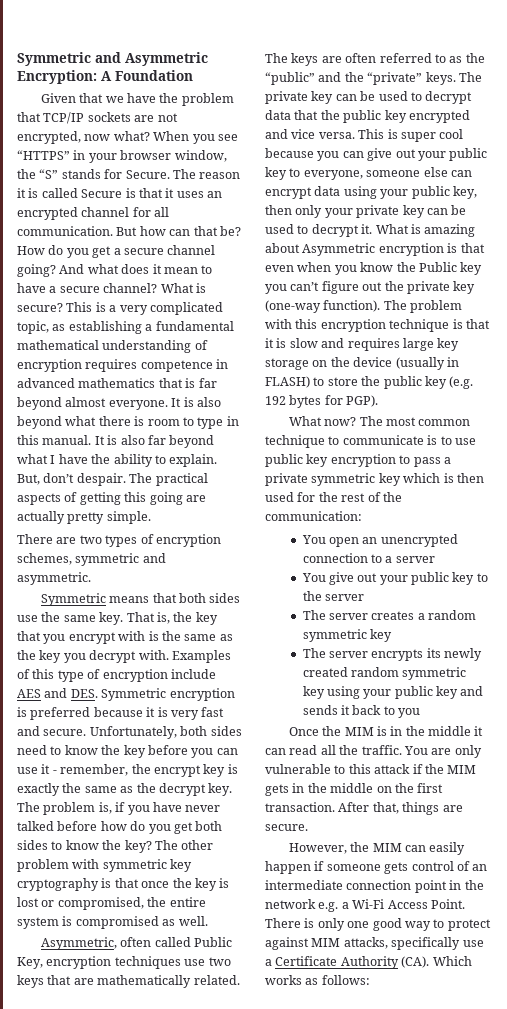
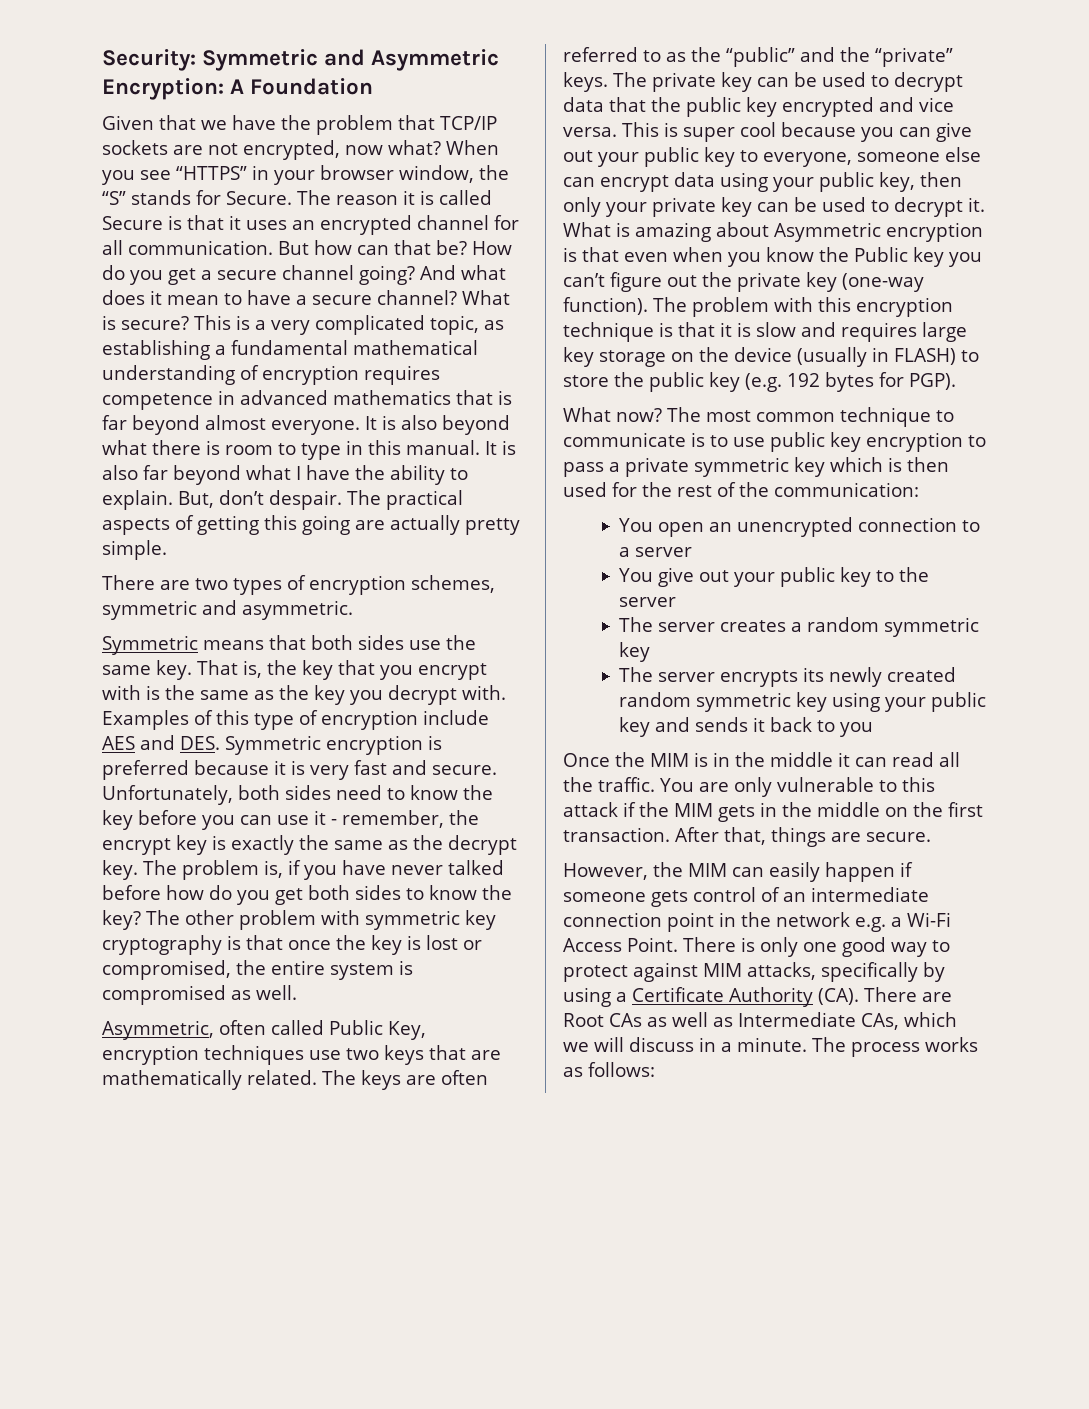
- Symmetric and Asymmetric Encryption: A Foundation
+ Security: Symmetric and Asymmetric Encryption: A Foundation
- There is only one good way to protect against MIM attacks, specifically use a Certificate Authority (CA). Which works as follows:
+ There is only one good way to protect against MIM attacks, specifically by using a Certificate Authority (CA). There are Root CAs as well as Intermediate CAs, which we will discuss in a minute. The process works as follows:

